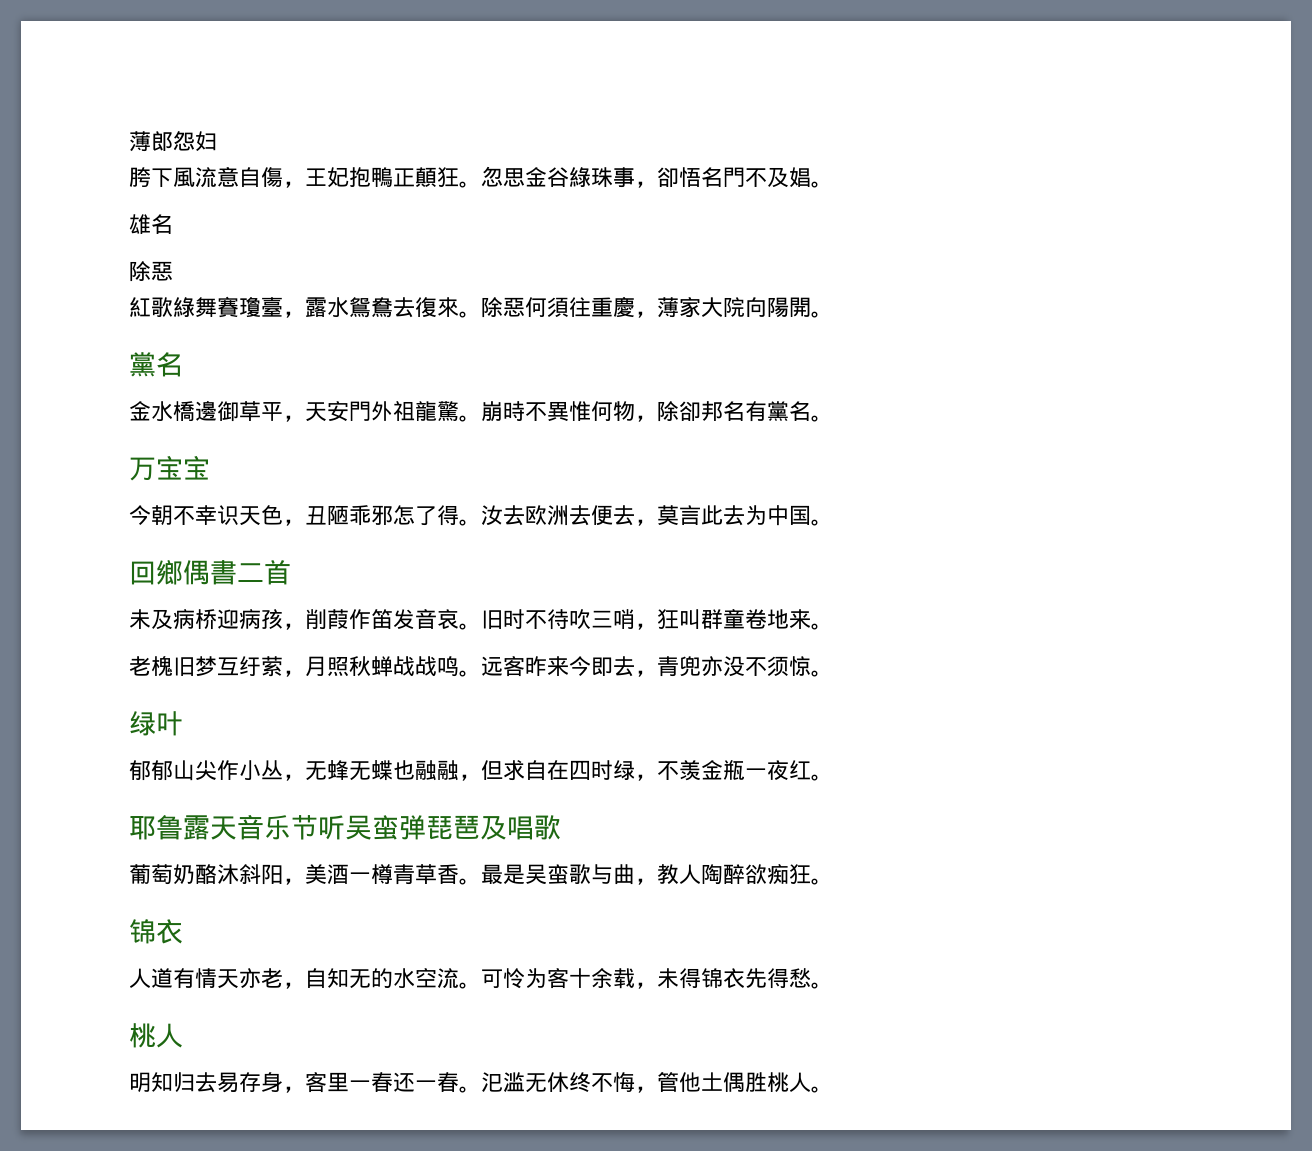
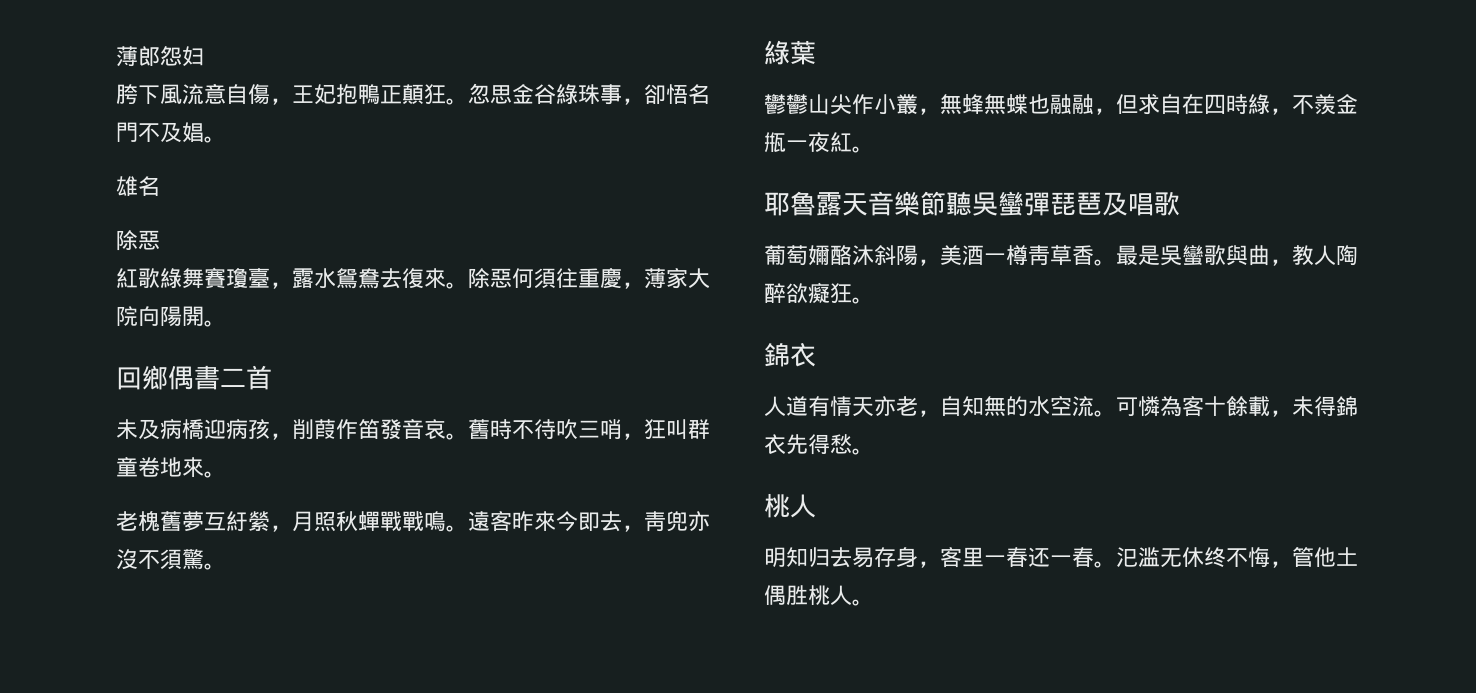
  除惡何須往重慶，薄家大院向陽開。
- 黨名
- 金水橋邊御草平，天安門外祖龍驚。崩時不異惟何物，除卻邦名有黨名。
- 万宝宝
- 今朝不幸识天色，丑陋乖邪怎了得。汝去欧洲去便去，莫言此去为中国。
- 未及病桥迎病孩，削葭作笛发音哀。旧时不待吹三哨，狂叫群童卷地来。
+ 未及病橋迎病孩，削葭作笛發音哀。舊時不待吹三哨，狂叫群童卷地來。
- 老槐旧梦互纡萦，月照秋蝉战战鸣。远客昨来今即去，青兜亦没不须惊。
- 绿叶
- 郁郁山尖作小丛，无蜂无蝶也融融，但求自在四时绿，不羡金瓶一夜红。
- 耶鲁露天音乐节听吴蛮弹琵琶及唱歌
+ 老槐舊夢互紆縈，月照秋蟬戰戰鳴。遠客昨來今即去，靑兜亦沒不須驚。
+ 綠葉
+ 鬱鬱山尖作小叢，無蜂無蝶也融融，但求自在四時綠，不羨金甁一夜紅。
+ 耶魯露天音樂節聽吳蠻彈琵琶及唱歌
- 葡萄奶酪沐斜阳，美酒一樽青草香。
+ 葡萄嬭酪沐斜陽，美酒一樽靑草香。
- 最是吴蛮歌与曲，教人陶醉欲痴狂。
- 锦衣
+ 最是吳蠻歌與曲，教人陶醉欲癡狂。
+ 錦衣
- 人道有情天亦老，自知无的水空流。
+ 人道有情天亦老，自知無的水空流。
- 可怜为客十余载，未得锦衣先得愁。
+ 可憐為客十餘載，未得錦衣先得愁。

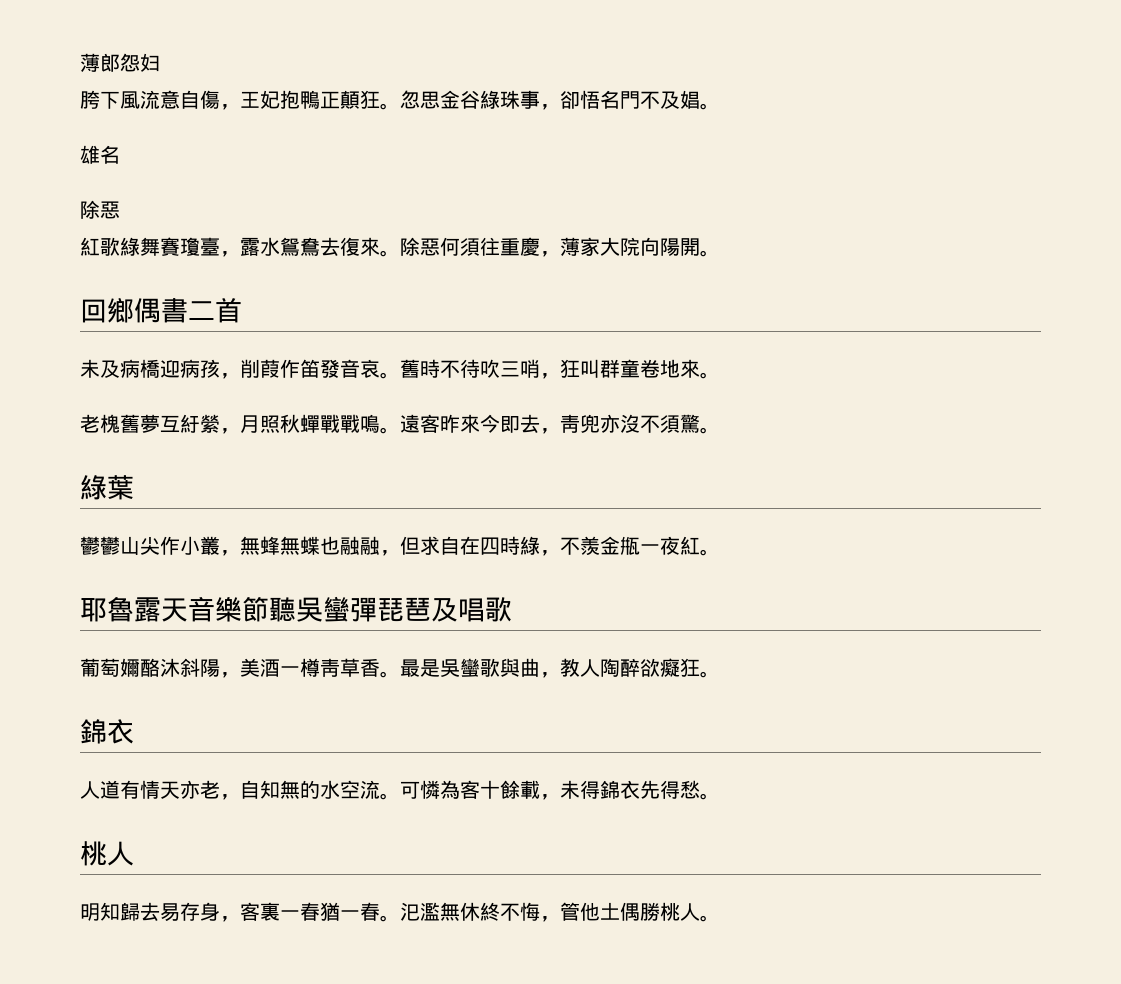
- 明知归去易存身，客里一春还一春。汜滥无休终不悔，管他土偶胜桃人。
+ 明知歸去易存身，客裏一春猶一春。汜濫無休終不悔，管他土偶勝桃人。

